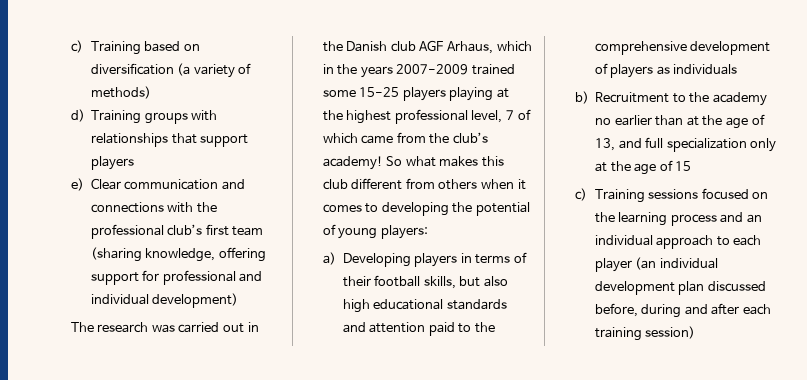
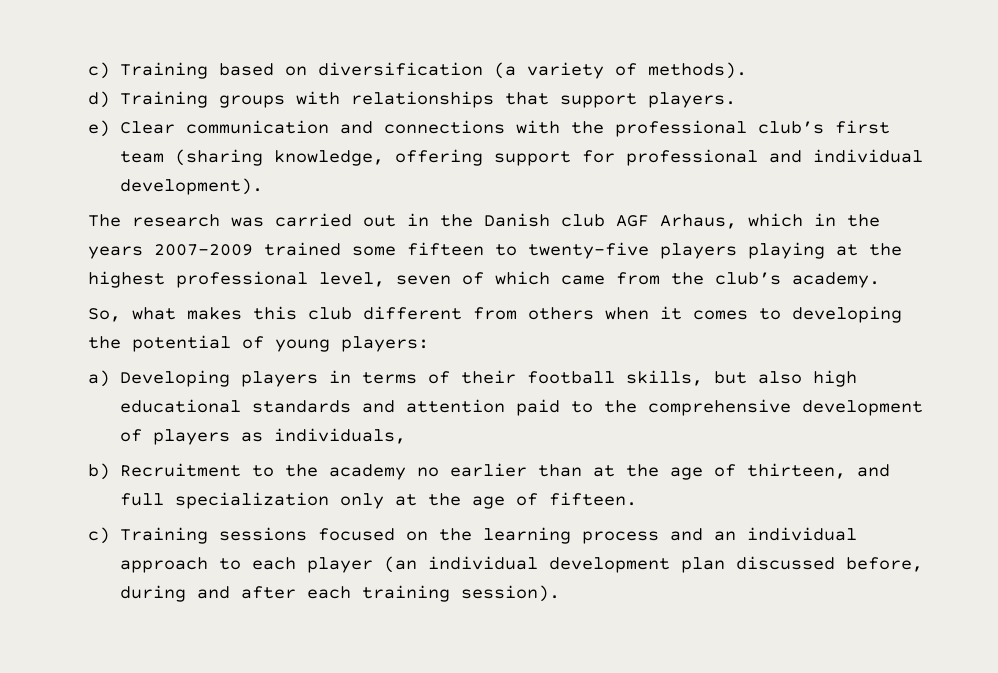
- c) Training based on diversification (a variety of methods)
+ c) Training based on diversification (a variety of methods).
- d) Training groups with relationships that support players
+ d) Training groups with relationships that support players.
- e) Clear communication and connections with the professional club’s first team (sharing knowledge, offering support for professional and individual development)
+ e) Clear communication and connections with the professional club’s first team (sharing knowledge, offering support for professional and individual development).
- The research was carried out in the Danish club AGF Arhaus, which in the years 2007-2009 trained some 15-25 players playing at the highest professional level, 7 of which came from the club’s academy! So what makes this club different from others when it comes to developing the potential of young players:
+ The research was carried out in the Danish club AGF Arhaus, which in the years 2007-2009 trained some fifteen to twenty-five players playing at the highest professional level, seven of which came from the club’s academy.
+ So, what makes this club different from others when it comes to developing the potential of young players:
- a) Developing players in terms of their football skills, but also high educational standards and attention paid to the comprehensive development of players as individuals
+ a) Developing players in terms of their football skills, but also high educational standards and attention paid to the comprehensive development of players as individuals,
- b) Recruitment to the academy no earlier than at the age of 13, and full specialization only at the age of 15
+ b) Recruitment to the academy no earlier than at the age of thirteen, and full specialization only at the age of fifteen.
- c) Training sessions focused on the learning process and an individual approach to each player (an individual development plan discussed before, during and after each training session)
+ c) Training sessions focused on the learning process and an individual approach to each player (an individual development plan discussed before, during and after each training session).

